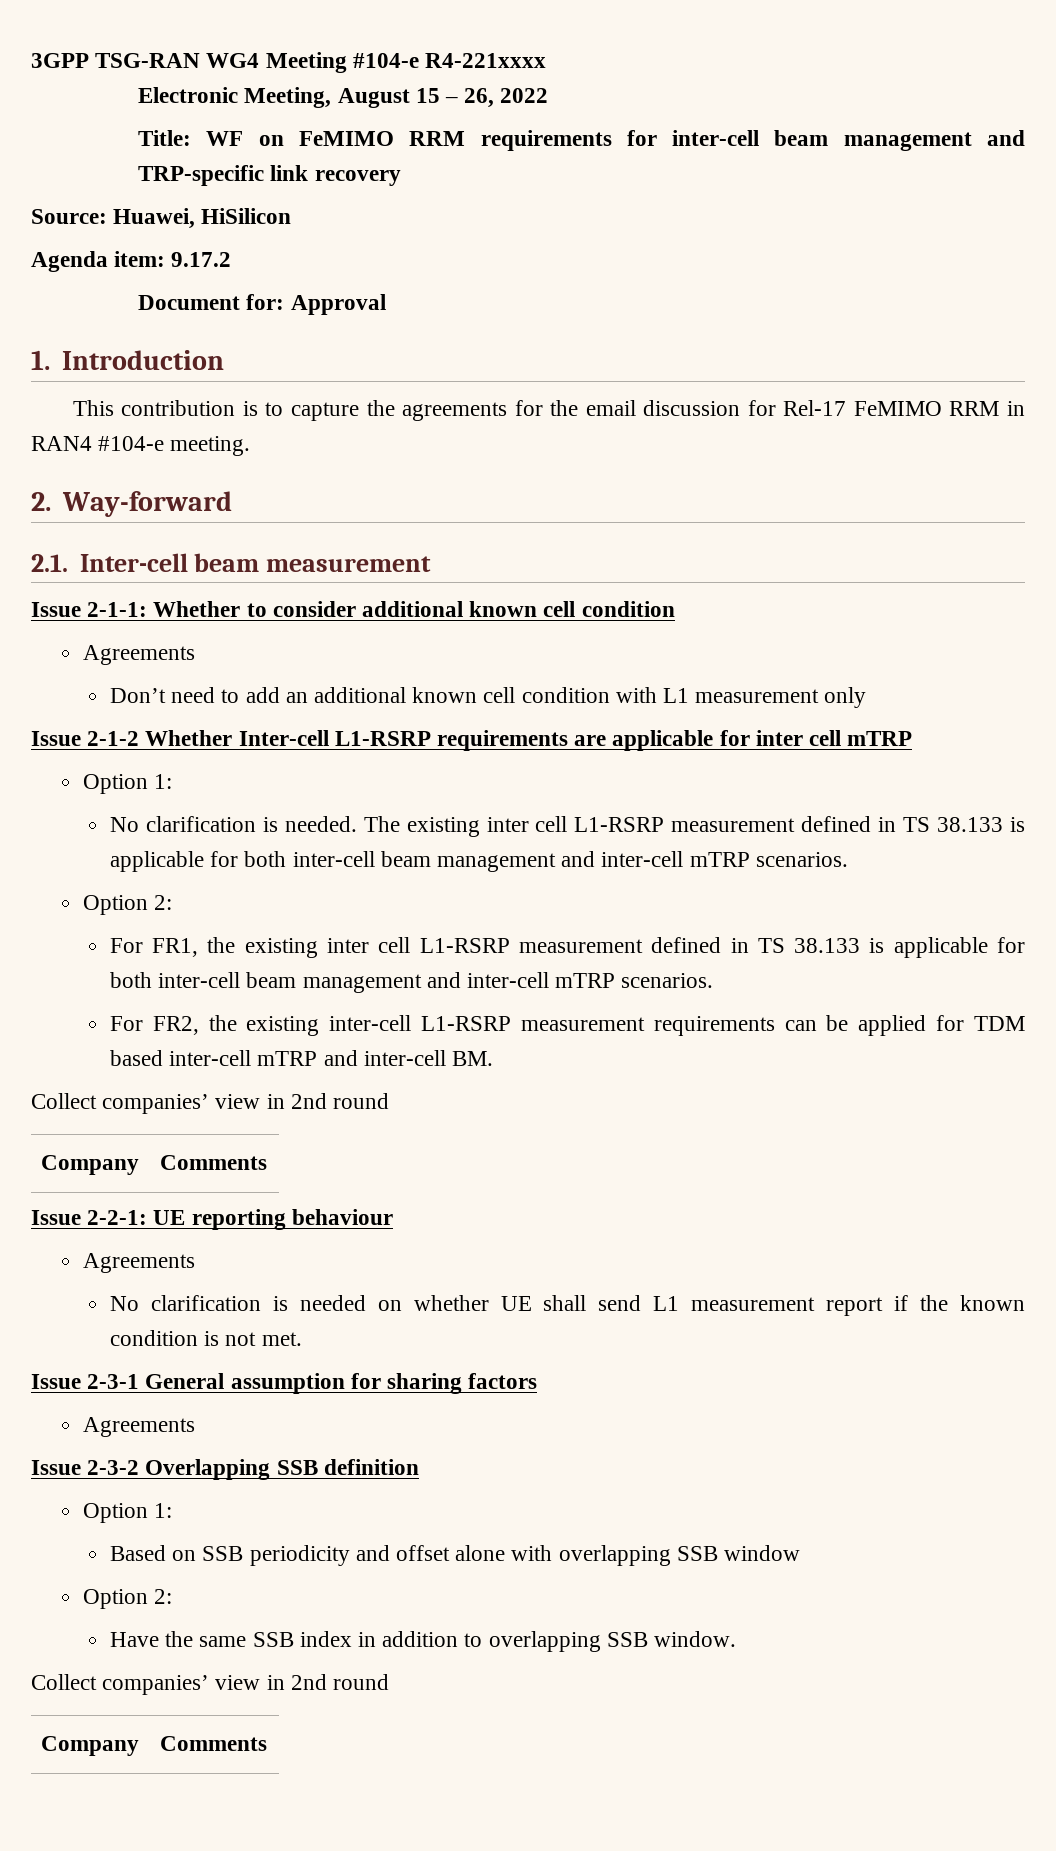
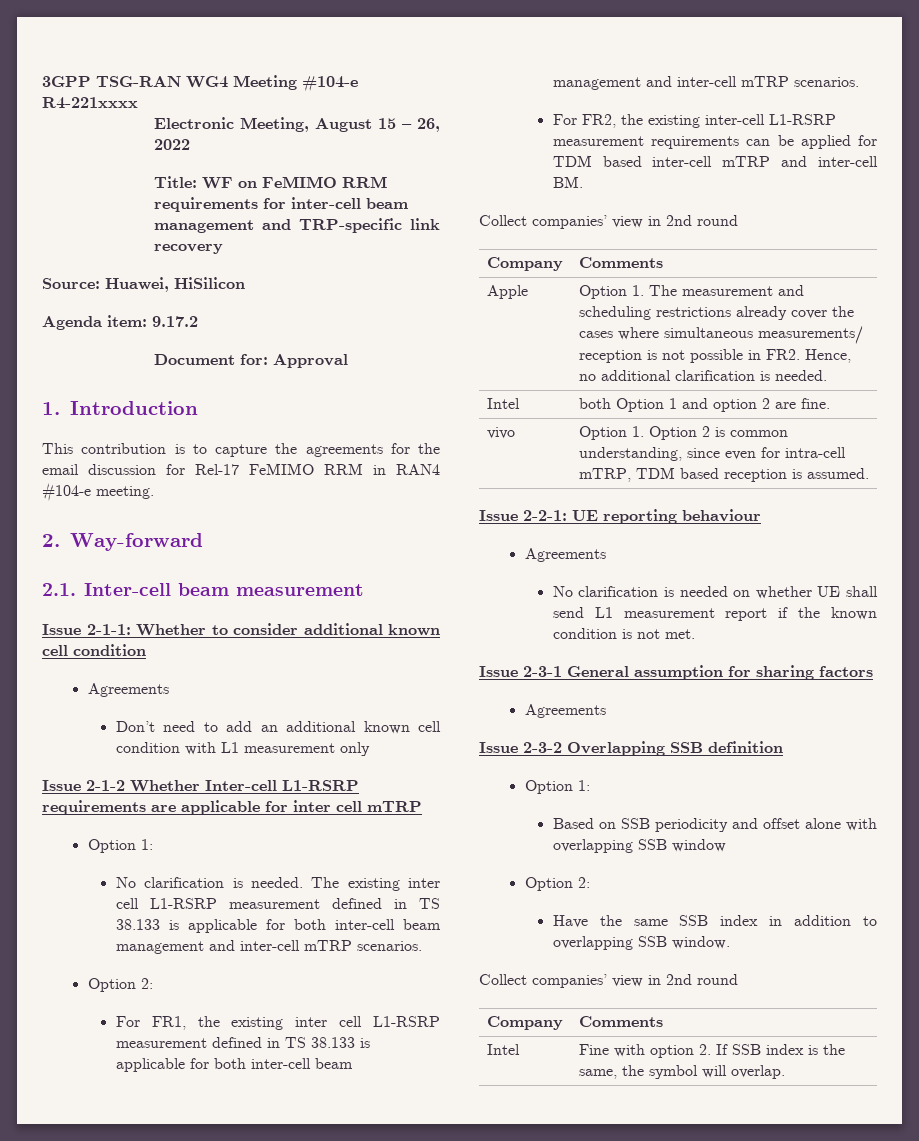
+ Apple | Option 1. The measurement and scheduling restrictions already cover the cases where simultaneous measurements/ reception is not possible in FR2. Hence, no additional clarification is needed.
+ Intel | both Option 1 and option 2 are fine.
+ vivo | Option 1. Option 2 is common understanding, since even for intra-cell mTRP, TDM based reception is assumed.
+ Intel | Fine with option 2. If SSB index is the same, the symbol will overlap.

